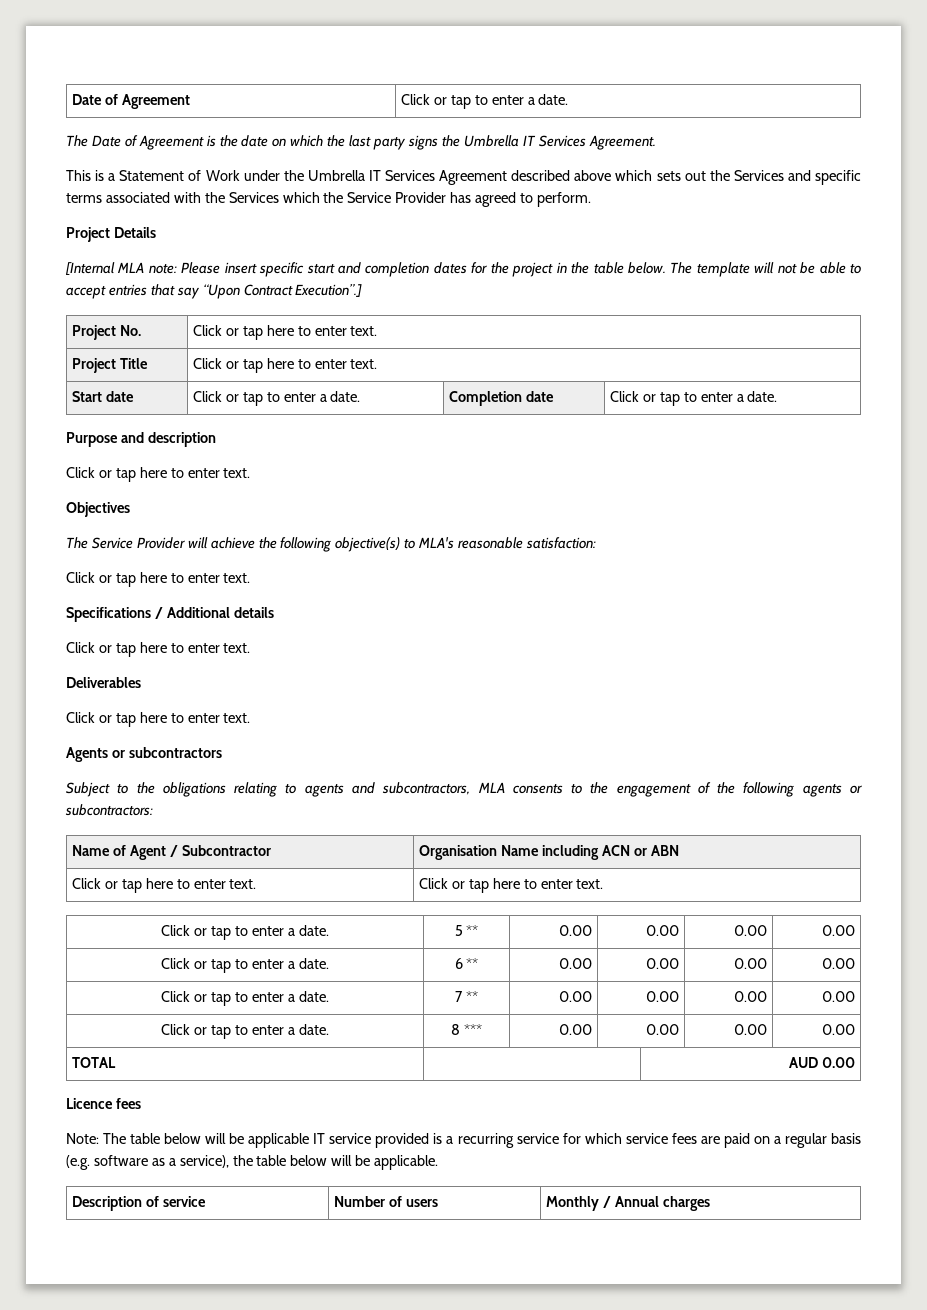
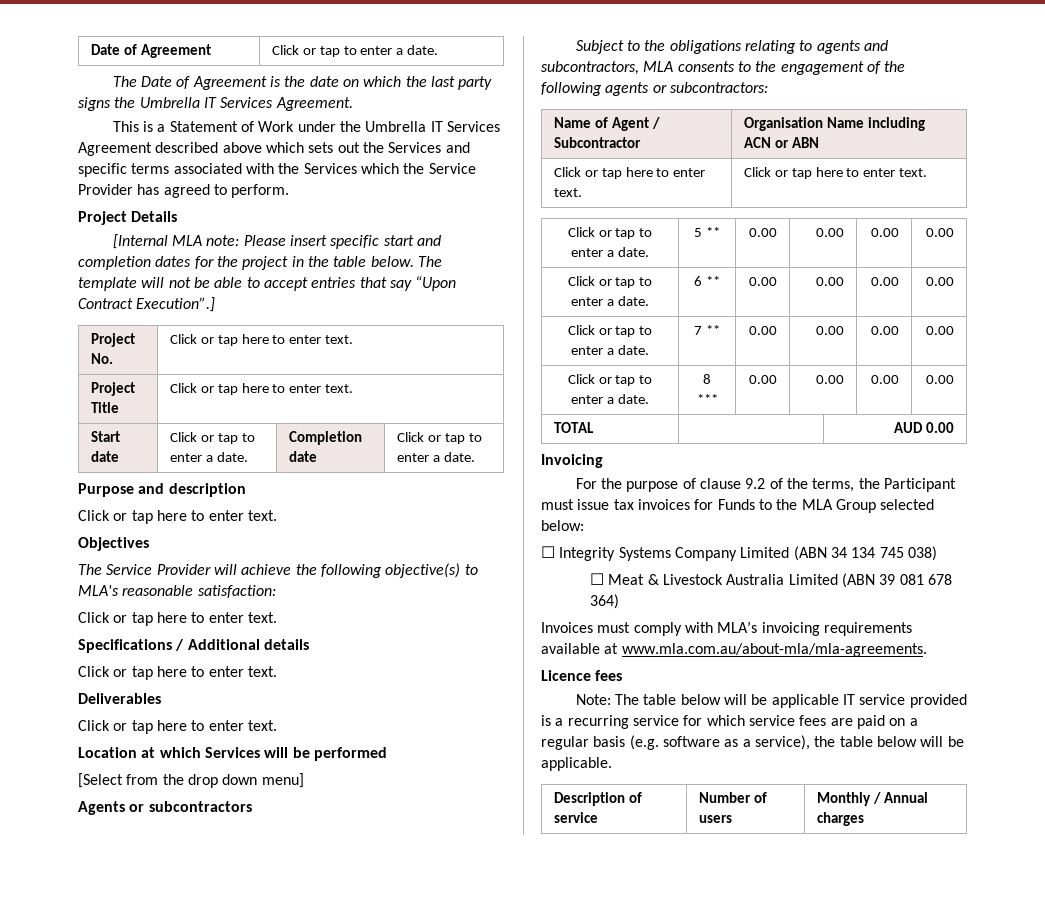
+ Location at which Services will be performed
+ [Select from the drop down menu]
+ Invoicing
+ For the purpose of clause 9.2 of the terms, the Participant must issue tax invoices for Funds to the MLA Group selected below:
+ ☐ Integrity Systems Company Limited (ABN 34 134 745 038)
+ ☐ Meat & Livestock Australia Limited (ABN 39 081 678 364)
+ Invoices must comply with MLA’s invoicing requirements available at www.mla.com.au/about-mla/mla-agreements.

